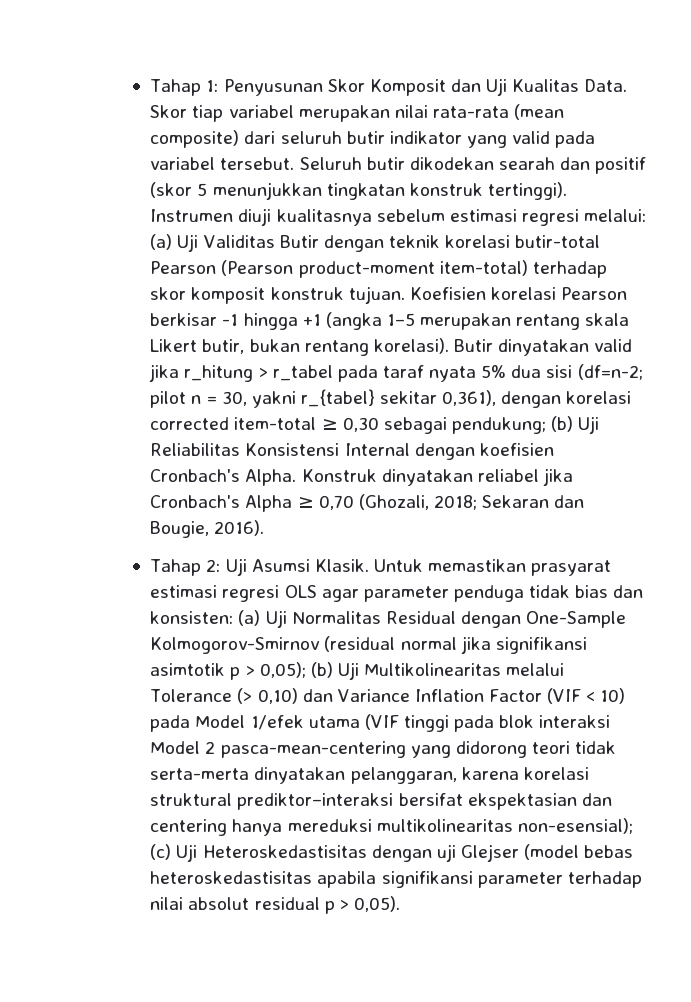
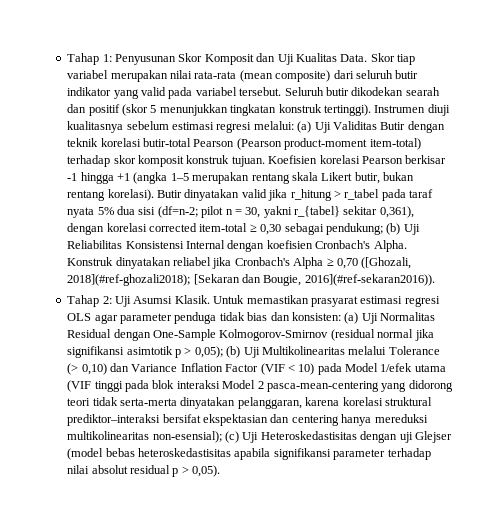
- Konstruk dinyatakan reliabel jika Cronbach's Alpha ≥ 0,70 (Ghozali, 2018; Sekaran dan Bougie, 2016).
+ Konstruk dinyatakan reliabel jika Cronbach's Alpha ≥ 0,70 ([Ghozali, 2018](#ref-ghozali2018); [Sekaran dan Bougie, 2016](#ref-sekaran2016)).

